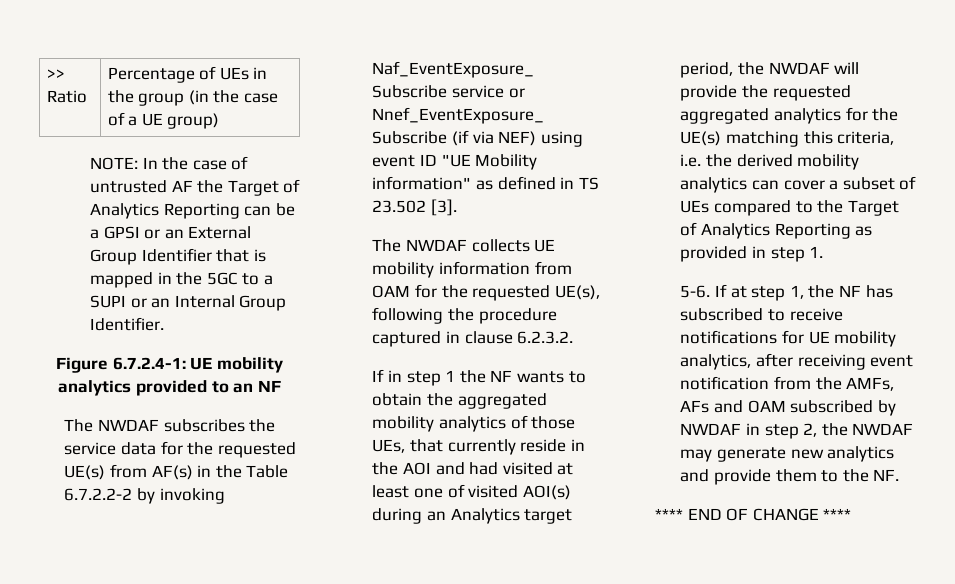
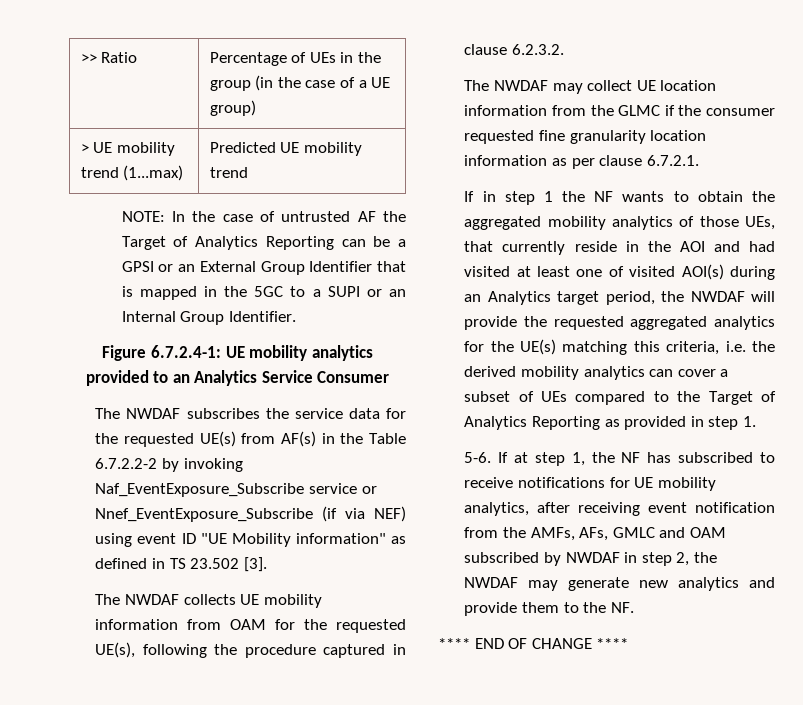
+ > UE mobility trend (1...max) | Predicted UE mobility trend
- Figure 6.7.2.4-1: UE mobility analytics provided to an NF
+ Figure 6.7.2.4-1: UE mobility analytics provided to an Analytics Service Consumer
+ The NWDAF may collect UE location information from the GLMC if the consumer requested fine granularity location information as per clause 6.7.2.1.
- If at step 1, the NF has subscribed to receive notifications for UE mobility analytics, after receiving event notification from the AMFs, AFs and OAM subscribed by NWDAF in step 2, the NWDAF may generate new analytics and provide them to the NF.
+ If at step 1, the NF has subscribed to receive notifications for UE mobility analytics, after receiving event notification from the AMFs, AFs, GMLC and OAM subscribed by NWDAF in step 2, the NWDAF may generate new analytics and provide them to the NF.

